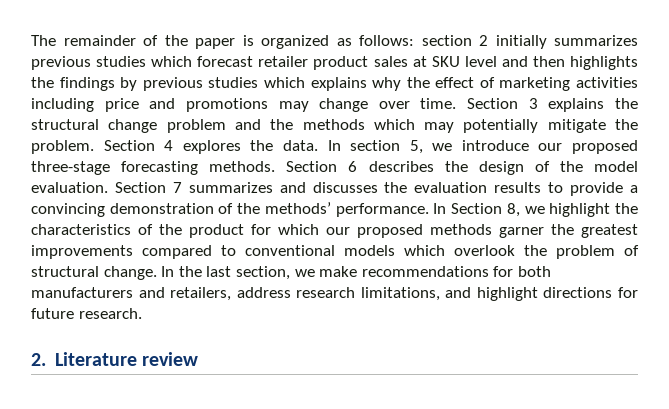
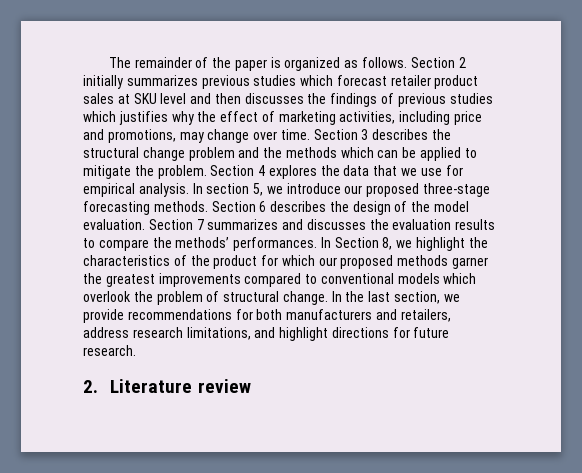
- The remainder of the paper is organized as follows: section 2 initially summarizes previous studies which forecast retailer product sales at SKU level and then highlights the findings by previous studies which explains why the effect of marketing activities including price and promotions may change over time.
+ The remainder of the paper is organized as follows. Section 2 initially summarizes previous studies which forecast retailer product sales at SKU level and then discusses the findings of previous studies which justifies why the effect of marketing activities, including price and promotions, may change over time.
- Section 3 explains the structural change problem and the methods which may potentially mitigate the problem.
+ Section 3 describes the structural change problem and the methods which can be applied to mitigate the problem.
- Section 4 explores the data.
+ Section 4 explores the data that we use for empirical analysis.
- Section 7 summarizes and discusses the evaluation results to provide a convincing demonstration of the methods’ performance.
+ Section 7 summarizes and discusses the evaluation results to compare the methods’ performances.
- In the last section, we make recommendations for both manufacturers and retailers, address research limitations, and highlight directions for future research.
+ In the last section, we provide recommendations for both manufacturers and retailers, address research limitations, and highlight directions for future research.

